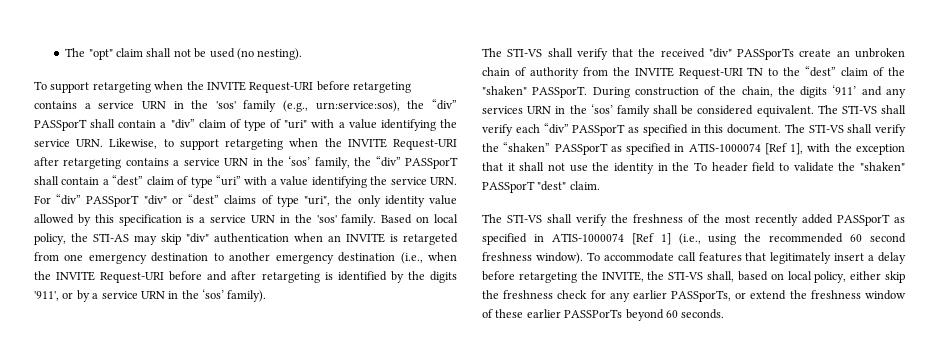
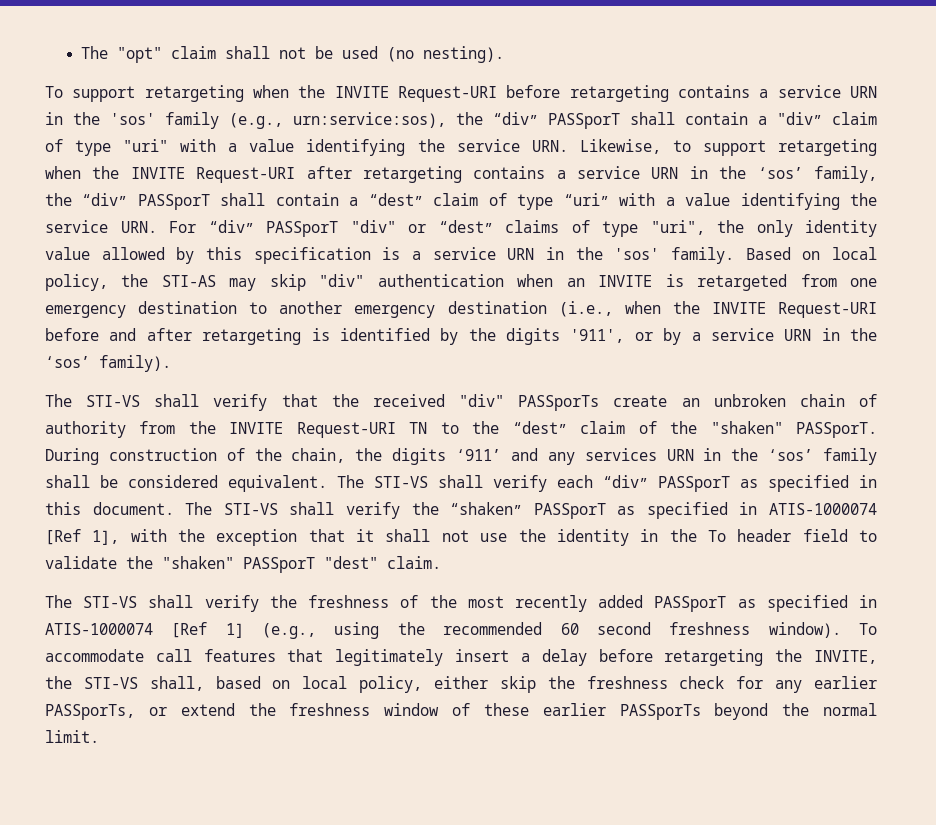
- To support retargeting when the INVITE Request-URI before retargeting contains a service URN in the 'sos' family (e.g., urn:service:sos), the “div” PASSporT shall contain a "div” claim of type of "uri" with a value identifying the service URN. Likewise, to support retargeting when the INVITE Request-URI after retargeting contains a service URN in the ‘sos’ family, the “div” PASSporT shall contain a “dest” claim of type “uri” with a value identifying the service URN. For “div” PASSporT "div" or “dest” claims of type "uri", the only identity value allowed by this specification is a service URN in the 'sos' family.
+ To support retargeting when the INVITE Request-URI before retargeting contains a service URN in the 'sos' family (e.g., urn:service:sos), the “div” PASSporT shall contain a "div” claim of type "uri" with a value identifying the service URN. Likewise, to support retargeting when the INVITE Request-URI after retargeting contains a service URN in the ‘sos’ family, the “div” PASSporT shall contain a “dest” claim of type “uri” with a value identifying the service URN. For “div” PASSporT "div" or “dest” claims of type "uri", the only identity value allowed by this specification is a service URN in the 'sos' family.
- The STI-VS shall verify the freshness of the most recently added PASSporT as specified in ATIS-1000074 [Ref 1] (i.e., using the recommended 60 second freshness window).
+ The STI-VS shall verify the freshness of the most recently added PASSporT as specified in ATIS-1000074 [Ref 1] (e.g., using the recommended 60 second freshness window).
- To accommodate call features that legitimately insert a delay before retargeting the INVITE, the STI-VS shall, based on local policy, either skip the freshness check for any earlier PASSporTs, or extend the freshness window of these earlier PASSPorTs beyond 60 seconds.
+ To accommodate call features that legitimately insert a delay before retargeting the INVITE, the STI-VS shall, based on local policy, either skip the freshness check for any earlier PASSporTs, or extend the freshness window of these earlier PASSporTs beyond the normal limit.

